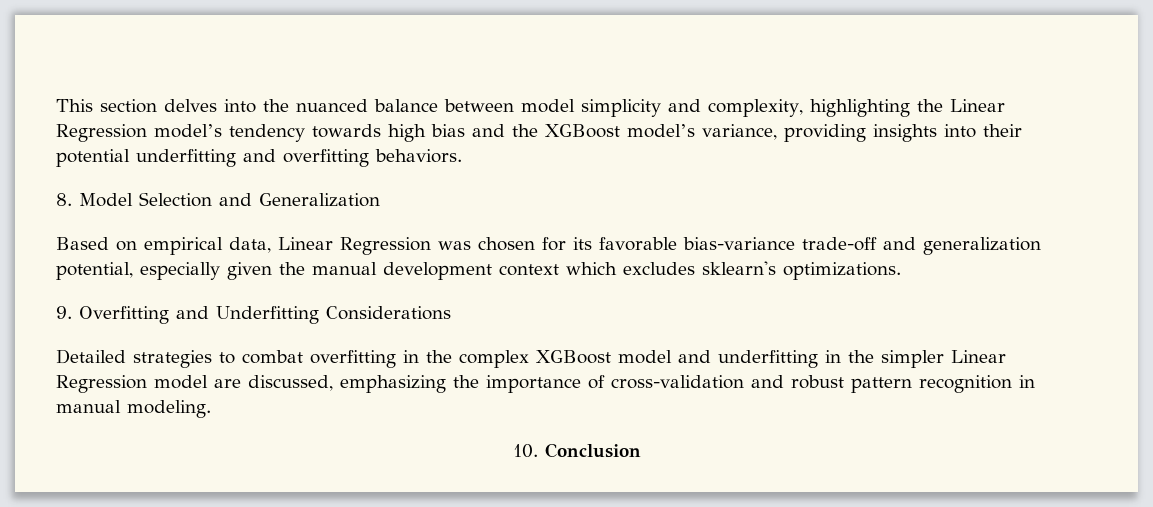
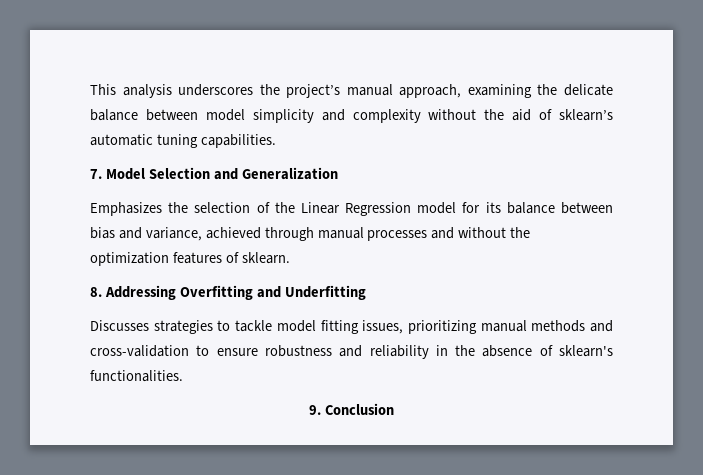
- This section delves into the nuanced balance between model simplicity and complexity, highlighting the Linear Regression model’s tendency towards high bias and the XGBoost model’s variance, providing insights into their potential underfitting and overfitting behaviors.
- 8. Model Selection and Generalization
- Based on empirical data, Linear Regression was chosen for its favorable bias-variance trade-off and generalization potential, especially given the manual development context which excludes sklearn's optimizations.
- 9. Overfitting and Underfitting Considerations
- Detailed strategies to combat overfitting in the complex XGBoost model and underfitting in the simpler Linear Regression model are discussed, emphasizing the importance of cross-validation and robust pattern recognition in manual modeling.
- 10. Conclusion
+ This analysis underscores the project’s manual approach, examining the delicate balance between model simplicity and complexity without the aid of sklearn’s automatic tuning capabilities.
+ 7. Model Selection and Generalization
+ Emphasizes the selection of the Linear Regression model for its balance between bias and variance, achieved through manual processes and without the optimization features of sklearn.
+ 8. Addressing Overfitting and Underfitting
+ Discusses strategies to tackle model fitting issues, prioritizing manual methods and cross-validation to ensure robustness and reliability in the absence of sklearn's functionalities.
+ 9. Conclusion

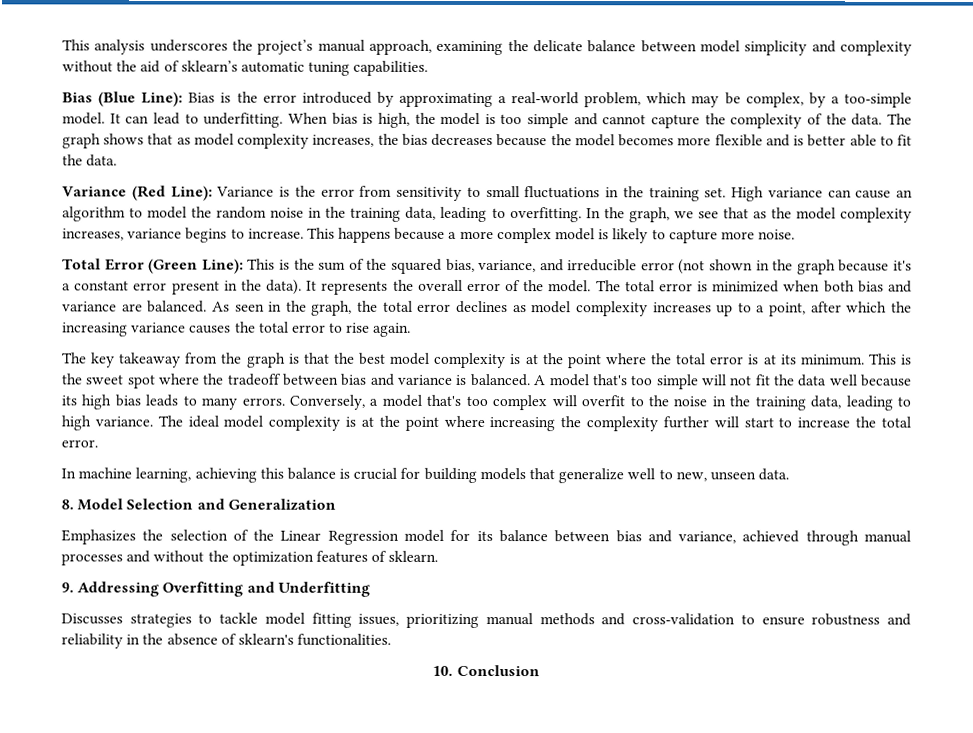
- 7. Model Selection and Generalization
+ Bias (Blue Line): Bias is the error introduced by approximating a real-world problem, which may be complex, by a too-simple model. It can lead to underfitting. When bias is high, the model is too simple and cannot capture the complexity of the data. The graph shows that as model complexity increases, the bias decreases because the model becomes more flexible and is better able to fit the data.
+ Variance (Red Line): Variance is the error from sensitivity to small fluctuations in the training set. High variance can cause an algorithm to model the random noise in the training data, leading to overfitting. In the graph, we see that as the model complexity increases, variance begins to increase. This happens because a more complex model is likely to capture more noise.
+ Total Error (Green Line): This is the sum of the squared bias, variance, and irreducible error (not shown in the graph because it's a constant error present in the data). It represents the overall error of the model. The total error is minimized when both bias and variance are balanced. As seen in the graph, the total error declines as model complexity increases up to a point, after which the increasing variance causes the total error to rise again.
+ The key takeaway from the graph is that the best model complexity is at the point where the total error is at its minimum. This is the sweet spot where the tradeoff between bias and variance is balanced. A model that's too simple will not fit the data well because its high bias leads to many errors. Conversely, a model that's too complex will overfit to the noise in the training data, leading to high variance. The ideal model complexity is at the point where increasing the complexity further will start to increase the total error.
+ In machine learning, achieving this balance is crucial for building models that generalize well to new, unseen data.
+ 8. Model Selection and Generalization
- 8. Addressing Overfitting and Underfitting
+ 9. Addressing Overfitting and Underfitting
- 9. Conclusion
+ 10. Conclusion

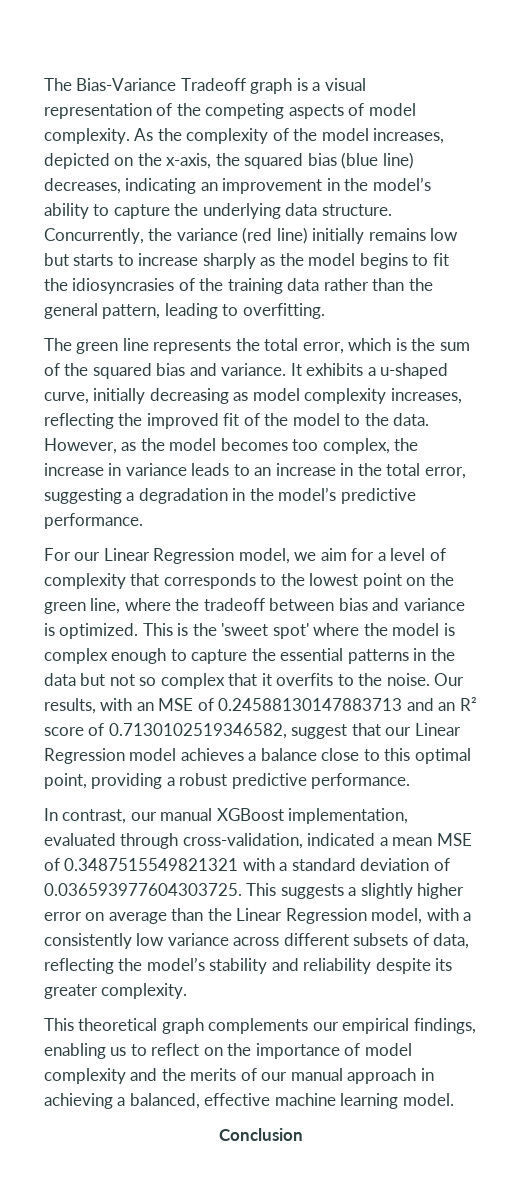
- This analysis underscores the project’s manual approach, examining the delicate balance between model simplicity and complexity without the aid of sklearn’s automatic tuning capabilities.
- Bias (Blue Line): Bias is the error introduced by approximating a real-world problem, which may be complex, by a too-simple model. It can lead to underfitting. When bias is high, the model is too simple and cannot capture the complexity of the data. The graph shows that as model complexity increases, the bias decreases because the model becomes more flexible and is better able to fit the data.
- Variance (Red Line): Variance is the error from sensitivity to small fluctuations in the training set. High variance can cause an algorithm to model the random noise in the training data, leading to overfitting. In the graph, we see that as the model complexity increases, variance begins to increase. This happens because a more complex model is likely to capture more noise.
- Total Error (Green Line): This is the sum of the squared bias, variance, and irreducible error (not shown in the graph because it's a constant error present in the data). It represents the overall error of the model. The total error is minimized when both bias and variance are balanced. As seen in the graph, the total error declines as model complexity increases up to a point, after which the increasing variance causes the total error to rise again.
- The key takeaway from the graph is that the best model complexity is at the point where the total error is at its minimum. This is the sweet spot where the tradeoff between bias and variance is balanced. A model that's too simple will not fit the data well because its high bias leads to many errors. Conversely, a model that's too complex will overfit to the noise in the training data, leading to high variance. The ideal model complexity is at the point where increasing the complexity further will start to increase the total error.
- In machine learning, achieving this balance is crucial for building models that generalize well to new, unseen data.
- 8. Model Selection and Generalization
- Emphasizes the selection of the Linear Regression model for its balance between bias and variance, achieved through manual processes and without the optimization features of sklearn.
- 9. Addressing Overfitting and Underfitting
- Discusses strategies to tackle model fitting issues, prioritizing manual methods and cross-validation to ensure robustness and reliability in the absence of sklearn's functionalities.
- 10. Conclusion
+ The Bias-Variance Tradeoff graph is a visual representation of the competing aspects of model complexity. As the complexity of the model increases, depicted on the x-axis, the squared bias (blue line) decreases, indicating an improvement in the model’s ability to capture the underlying data structure. Concurrently, the variance (red line) initially remains low but starts to increase sharply as the model begins to fit the idiosyncrasies of the training data rather than the general pattern, leading to overfitting.
+ The green line represents the total error, which is the sum of the squared bias and variance. It exhibits a u-shaped curve, initially decreasing as model complexity increases, reflecting the improved fit of the model to the data. However, as the model becomes too complex, the increase in variance leads to an increase in the total error, suggesting a degradation in the model’s predictive performance.
+ For our Linear Regression model, we aim for a level of complexity that corresponds to the lowest point on the green line, where the tradeoff between bias and variance is optimized. This is the 'sweet spot' where the model is complex enough to capture the essential patterns in the data but not so complex that it overfits to the noise. Our results, with an MSE of 0.24588130147883713 and an R² score of 0.7130102519346582, suggest that our Linear Regression model achieves a balance close to this optimal point, providing a robust predictive performance.
+ In contrast, our manual XGBoost implementation, evaluated through cross-validation, indicated a mean MSE of 0.3487515549821321 with a standard deviation of 0.036593977604303725. This suggests a slightly higher error on average than the Linear Regression model, with a consistently low variance across different subsets of data, reflecting the model’s stability and reliability despite its greater complexity.
+ This theoretical graph complements our empirical findings, enabling us to reflect on the importance of model complexity and the merits of our manual approach in achieving a balanced, effective machine learning model.
+ Conclusion

